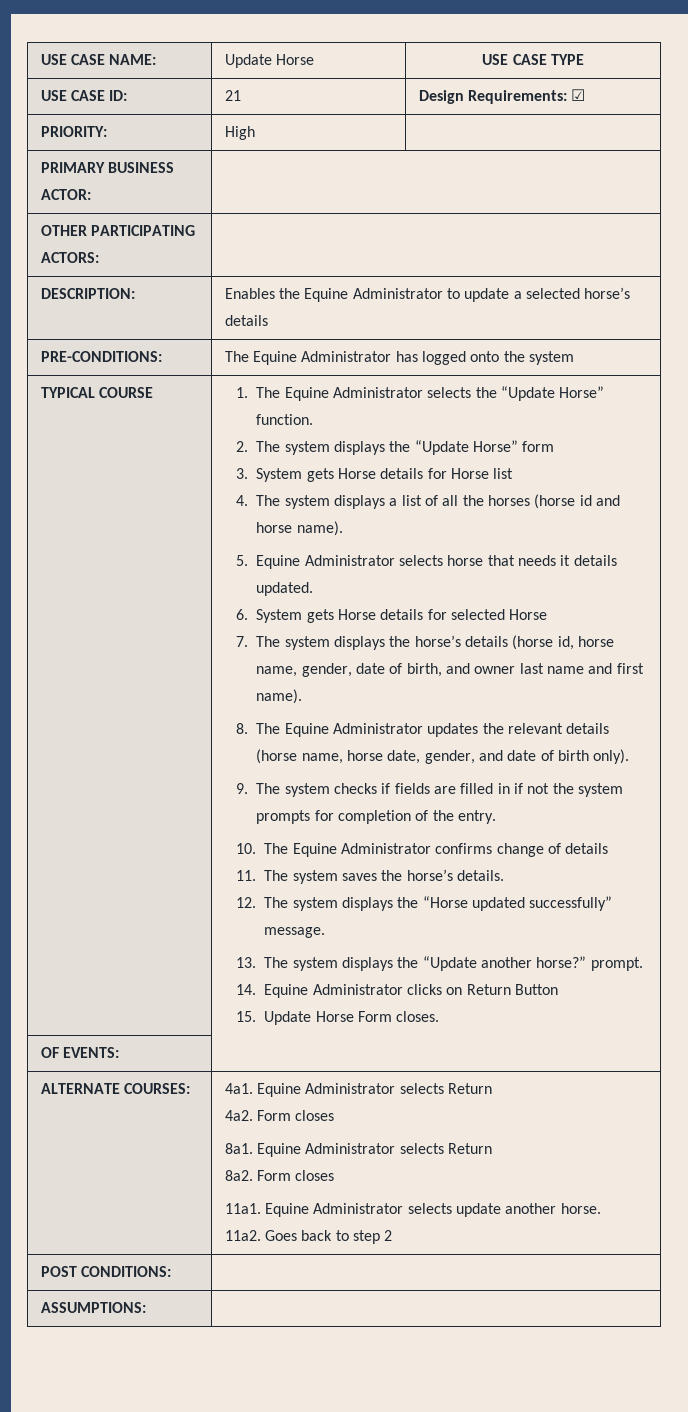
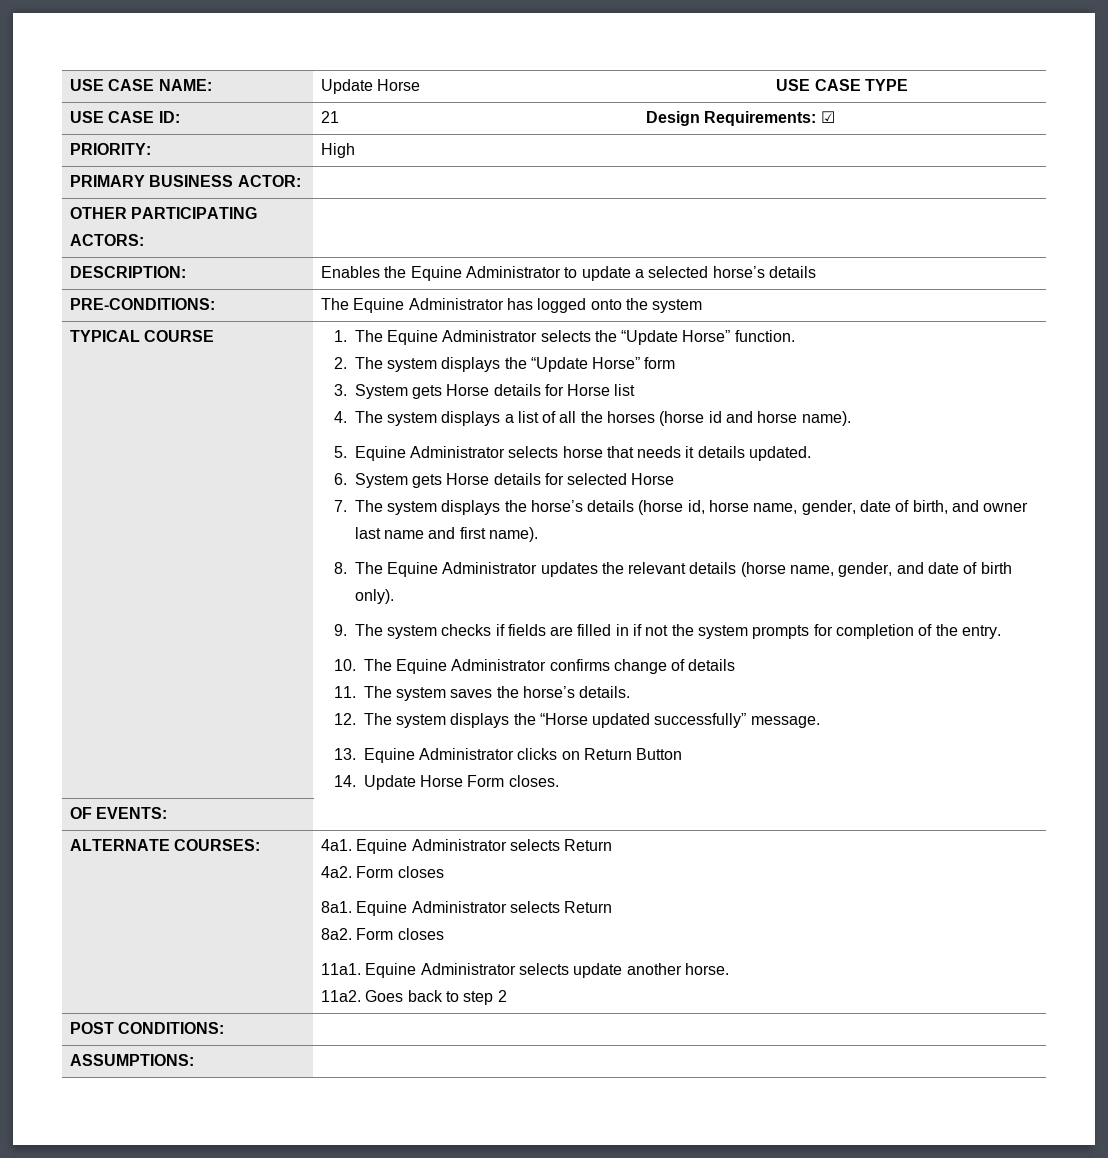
- 8. The Equine Administrator updates the relevant details (horse name, horse date, gender, and date of birth only).
+ 8. The Equine Administrator updates the relevant details (horse name, gender, and date of birth only).
- 13. The system displays the “Update another horse?” prompt.
- 14. Equine Administrator clicks on Return Button
+ 13. Equine Administrator clicks on Return Button
- 15. Update Horse Form closes.
+ 14. Update Horse Form closes.

